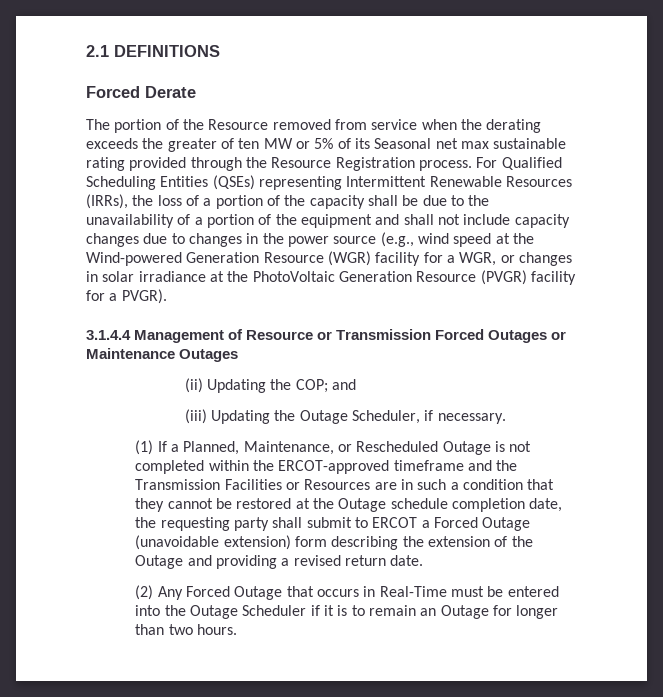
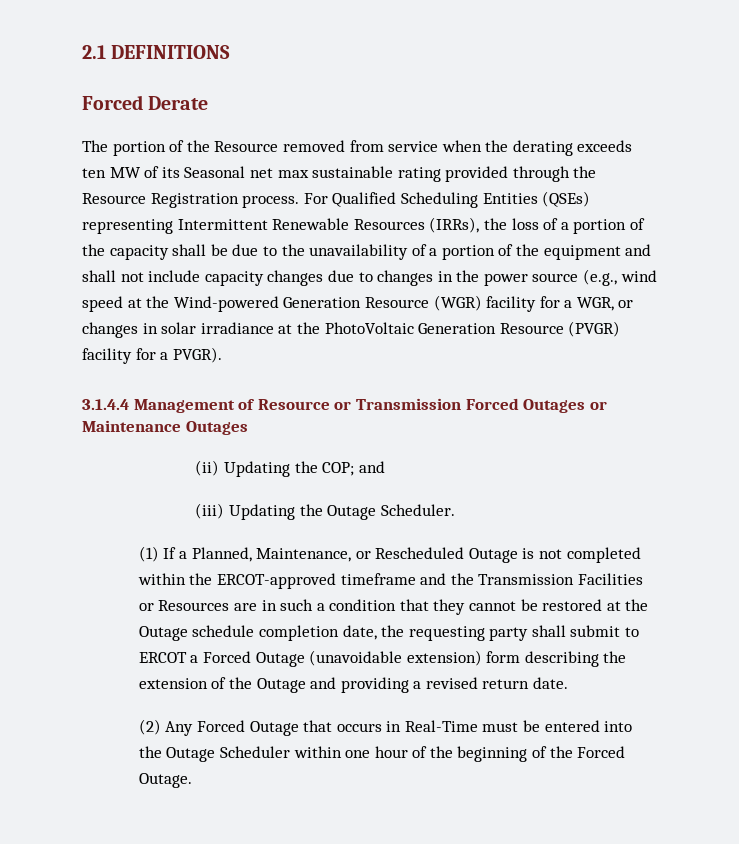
- The portion of the Resource removed from service when the derating exceeds the greater of ten MW or 5% of its Seasonal net max sustainable rating provided through the Resource Registration process.
+ The portion of the Resource removed from service when the derating exceeds ten MW of its Seasonal net max sustainable rating provided through the Resource Registration process.
- (iii) Updating the Outage Scheduler, if necessary.
+ (iii) Updating the Outage Scheduler.
- (2) Any Forced Outage that occurs in Real-Time must be entered into the Outage Scheduler if it is to remain an Outage for longer than two hours.
+ (2) Any Forced Outage that occurs in Real-Time must be entered into the Outage Scheduler within one hour of the beginning of the Forced Outage.

